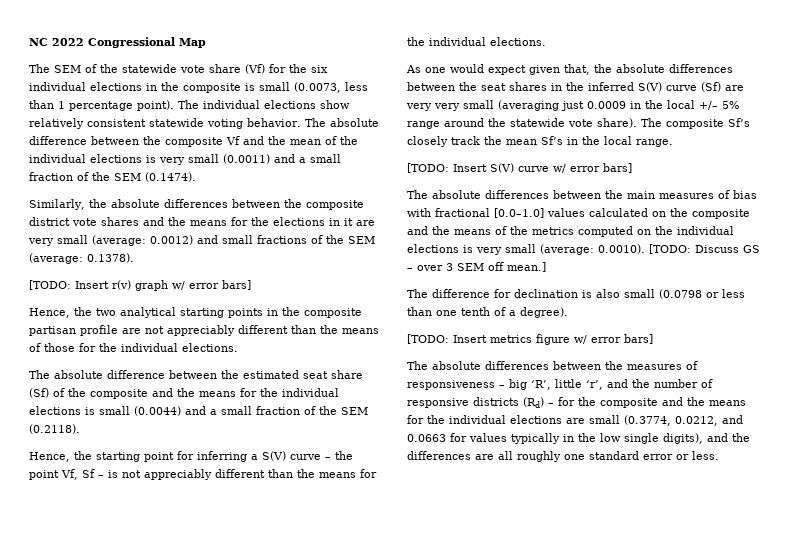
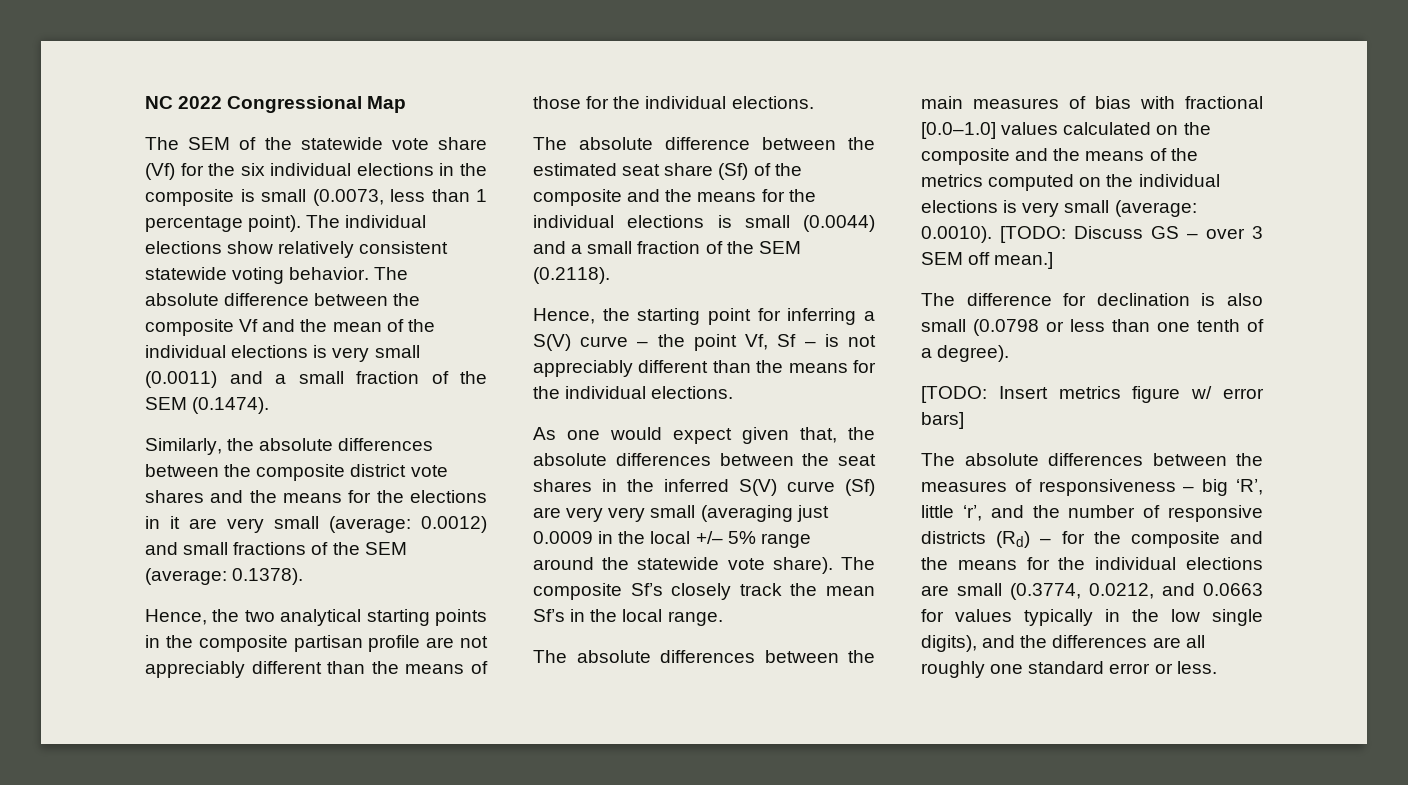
- [TODO: Insert r(v) graph w/ error bars]
- [TODO: Insert S(V) curve w/ error bars]

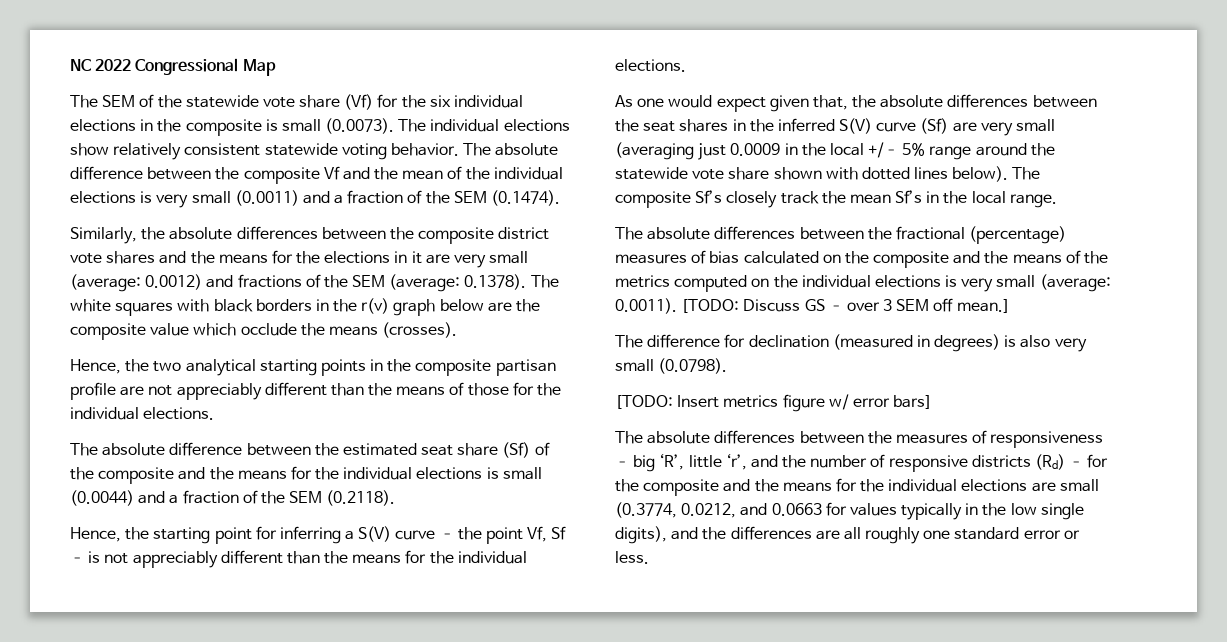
- The SEM of the statewide vote share (Vf) for the six individual elections in the composite is small (0.0073, less than 1 percentage point). The individual elections show relatively consistent statewide voting behavior.
+ The SEM of the statewide vote share (Vf) for the six individual elections in the composite is small (0.0073). The individual elections show relatively consistent statewide voting behavior.
- The absolute difference between the composite Vf and the mean of the individual elections is very small (0.0011) and a small fraction of the SEM (0.1474).
+ The absolute difference between the composite Vf and the mean of the individual elections is very small (0.0011) and a fraction of the SEM (0.1474).
- Similarly, the absolute differences between the composite district vote shares and the means for the elections in it are very small (average: 0.0012) and small fractions of the SEM (average: 0.1378).
+ Similarly, the absolute differences between the composite district vote shares and the means for the elections in it are very small (average: 0.0012) and fractions of the SEM (average: 0.1378). The white squares with black borders in the r(v) graph below are the composite value which occlude the means (crosses).
- The absolute difference between the estimated seat share (Sf) of the composite and the means for the individual elections is small (0.0044) and a small fraction of the SEM (0.2118).
+ The absolute difference between the estimated seat share (Sf) of the composite and the means for the individual elections is small (0.0044) and a fraction of the SEM (0.2118).
- As one would expect given that, the absolute differences between the seat shares in the inferred S(V) curve (Sf) are very very small (averaging just 0.0009 in the local +/– 5% range around the statewide vote share).
+ As one would expect given that, the absolute differences between the seat shares in the inferred S(V) curve (Sf) are very small (averaging just 0.0009 in the local +/– 5% range around the statewide vote share shown with dotted lines below).
- The absolute differences between the main measures of bias with fractional [0.0–1.0] values calculated on the composite and the means of the metrics computed on the individual elections is very small (average: 0.0010). [TODO: Discuss GS – over 3 SEM off mean.]
+ The absolute differences between the fractional (percentage) measures of bias calculated on the composite and the means of the metrics computed on the individual elections is very small (average: 0.0011). [TODO: Discuss GS – over 3 SEM off mean.]
- The difference for declination is also small (0.0798 or less than one tenth of a degree).
+ The difference for declination (measured in degrees) is also very small (0.0798).

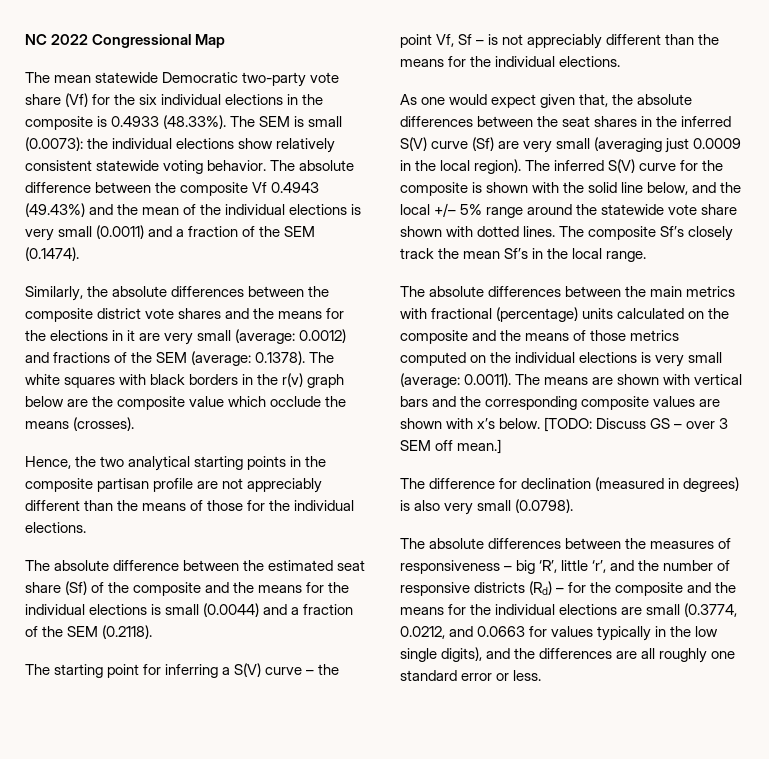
- The SEM of the statewide vote share (Vf) for the six individual elections in the composite is small (0.0073). The individual elections show relatively consistent statewide voting behavior.
+ The mean statewide Democratic two-party vote share (Vf) for the six individual elections in the composite is 0.4933 (48.33%). The SEM is small (0.0073): the individual elections show relatively consistent statewide voting behavior.
- The absolute difference between the composite Vf and the mean of the individual elections is very small (0.0011) and a fraction of the SEM (0.1474).
+ The absolute difference between the composite Vf 0.4943 (49.43%) and the mean of the individual elections is very small (0.0011) and a fraction of the SEM (0.1474).
- Hence, the starting point for inferring a S(V) curve – the point Vf, Sf – is not appreciably different than the means for the individual elections.
+ The starting point for inferring a S(V) curve – the point Vf, Sf – is not appreciably different than the means for the individual elections.
- As one would expect given that, the absolute differences between the seat shares in the inferred S(V) curve (Sf) are very small (averaging just 0.0009 in the local +/– 5% range around the statewide vote share shown with dotted lines below).
+ As one would expect given that, the absolute differences between the seat shares in the inferred S(V) curve (Sf) are very small (averaging just 0.0009 in the local region). The inferred S(V) curve for the composite is shown with the solid line below, and the local +/– 5% range around the statewide vote share shown with dotted lines.
- The absolute differences between the fractional (percentage) measures of bias calculated on the composite and the means of the metrics computed on the individual elections is very small (average: 0.0011). [TODO: Discuss GS – over 3 SEM off mean.]
+ The absolute differences between the main metrics with fractional (percentage) units calculated on the composite and the means of those metrics computed on the individual elections is very small (average: 0.0011). The means are shown with vertical bars and the corresponding composite values are shown with x’s below. [TODO: Discuss GS – over 3 SEM off mean.]
- [TODO: Insert metrics figure w/ error bars]

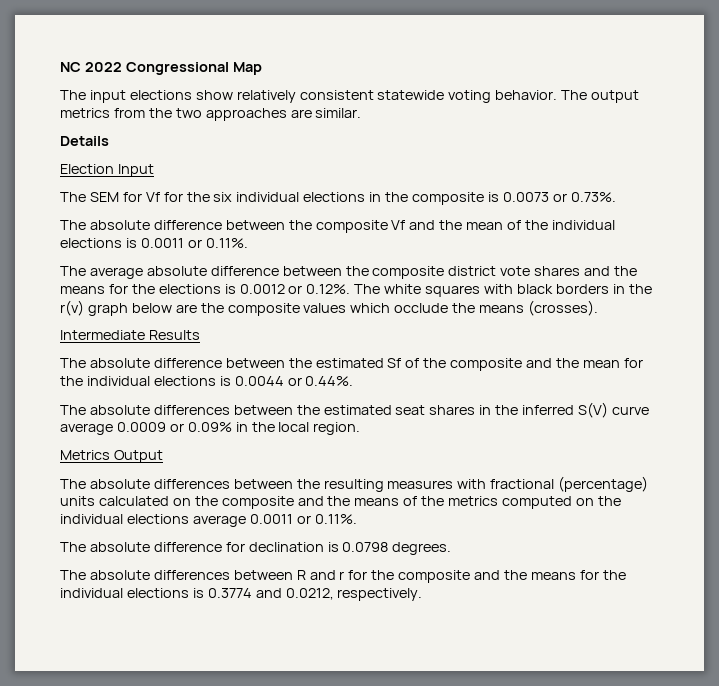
- The mean statewide Democratic two-party vote share (Vf) for the six individual elections in the composite is 0.4933 (48.33%). The SEM is small (0.0073): the individual elections show relatively consistent statewide voting behavior. The absolute difference between the composite Vf 0.4943 (49.43%) and the mean of the individual elections is very small (0.0011) and a fraction of the SEM (0.1474).
- Similarly, the absolute differences between the composite district vote shares and the means for the elections in it are very small (average: 0.0012) and fractions of the SEM (average: 0.1378). The white squares with black borders in the r(v) graph below are the composite value which occlude the means (crosses).
+ The input elections show relatively consistent statewide voting behavior. The output metrics from the two approaches are similar.
+ Details
+ Election Input
+ The SEM for Vf for the six individual elections in the composite is 0.0073 or 0.73%.
+ The absolute difference between the composite Vf and the mean of the individual elections is 0.0011 or 0.11%.
+ The average absolute difference between the composite district vote shares and the means for the elections is 0.0012 or 0.12%. The white squares with black borders in the r(v) graph below are the composite values which occlude the means (crosses).
- Hence, the two analytical starting points in the composite partisan profile are not appreciably different than the means of those for the individual elections.
+ Intermediate Results
- The absolute difference between the estimated seat share (Sf) of the composite and the means for the individual elections is small (0.0044) and a fraction of the SEM (0.2118).
- The starting point for inferring a S(V) curve – the point Vf, Sf – is not appreciably different than the means for the individual elections.
- As one would expect given that, the absolute differences between the seat shares in the inferred S(V) curve (Sf) are very small (averaging just 0.0009 in the local region). The inferred S(V) curve for the composite is shown with the solid line below, and the local +/– 5% range around the statewide vote share shown with dotted lines. The composite Sf’s closely track the mean Sf’s in the local range.
- The absolute differences between the main metrics with fractional (percentage) units calculated on the composite and the means of those metrics computed on the individual elections is very small (average: 0.0011). The means are shown with vertical bars and the corresponding composite values are shown with x’s below. [TODO: Discuss GS – over 3 SEM off mean.]
- The difference for declination (measured in degrees) is also very small (0.0798).
- The absolute differences between the measures of responsiveness – big ‘R’, little ‘r’, and the number of responsive districts (Rd) – for the composite and the means for the individual elections are small (0.3774, 0.0212, and 0.0663 for values typically in the low single digits), and the differences are all roughly one standard error or less.
+ The absolute difference between the estimated Sf of the composite and the mean for the individual elections is 0.0044 or 0.44%.
+ The absolute differences between the estimated seat shares in the inferred S(V) curve average 0.0009 or 0.09% in the local region.
+ Metrics Output
+ The absolute differences between the resulting measures with fractional (percentage) units calculated on the composite and the means of the metrics computed on the individual elections average 0.0011 or 0.11%.
+ The absolute difference for declination is 0.0798 degrees.
+ The absolute differences between R and r for the composite and the means for the individual elections is 0.3774 and 0.0212, respectively.

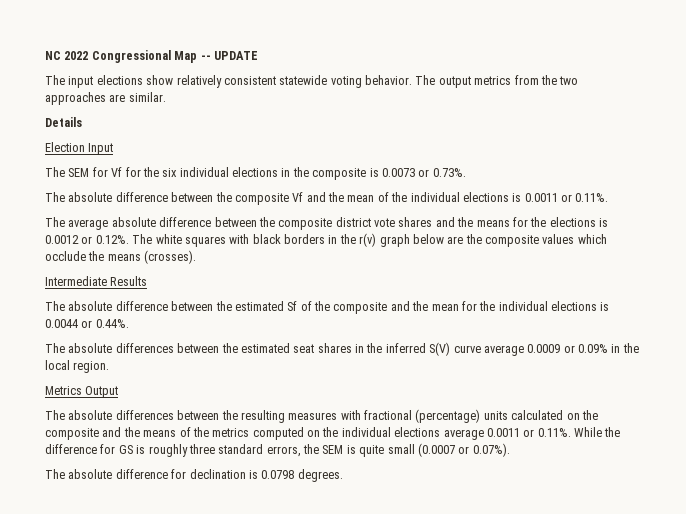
- NC 2022 Congressional Map
+ NC 2022 Congressional Map -- UPDATE
- The absolute differences between the resulting measures with fractional (percentage) units calculated on the composite and the means of the metrics computed on the individual elections average 0.0011 or 0.11%.
+ The absolute differences between the resulting measures with fractional (percentage) units calculated on the composite and the means of the metrics computed on the individual elections average 0.0011 or 0.11%. While the difference for GS is roughly three standard errors, the SEM is quite small (0.0007 or 0.07%).
- The absolute differences between R and r for the composite and the means for the individual elections is 0.3774 and 0.0212, respectively.

